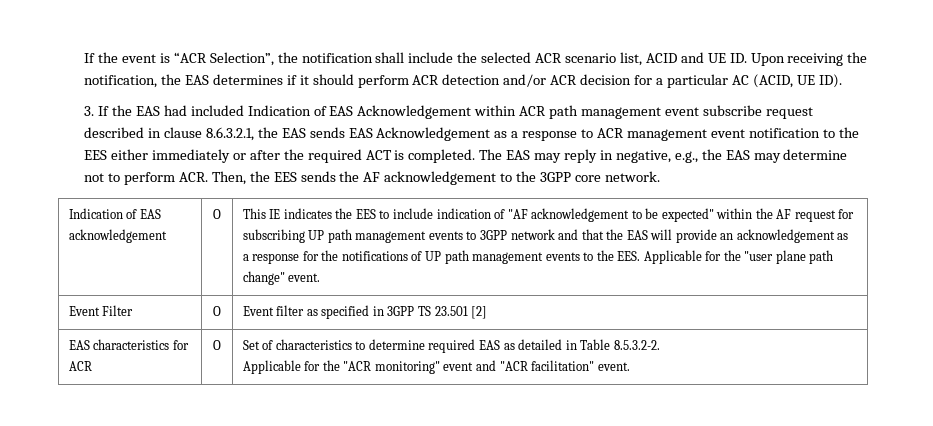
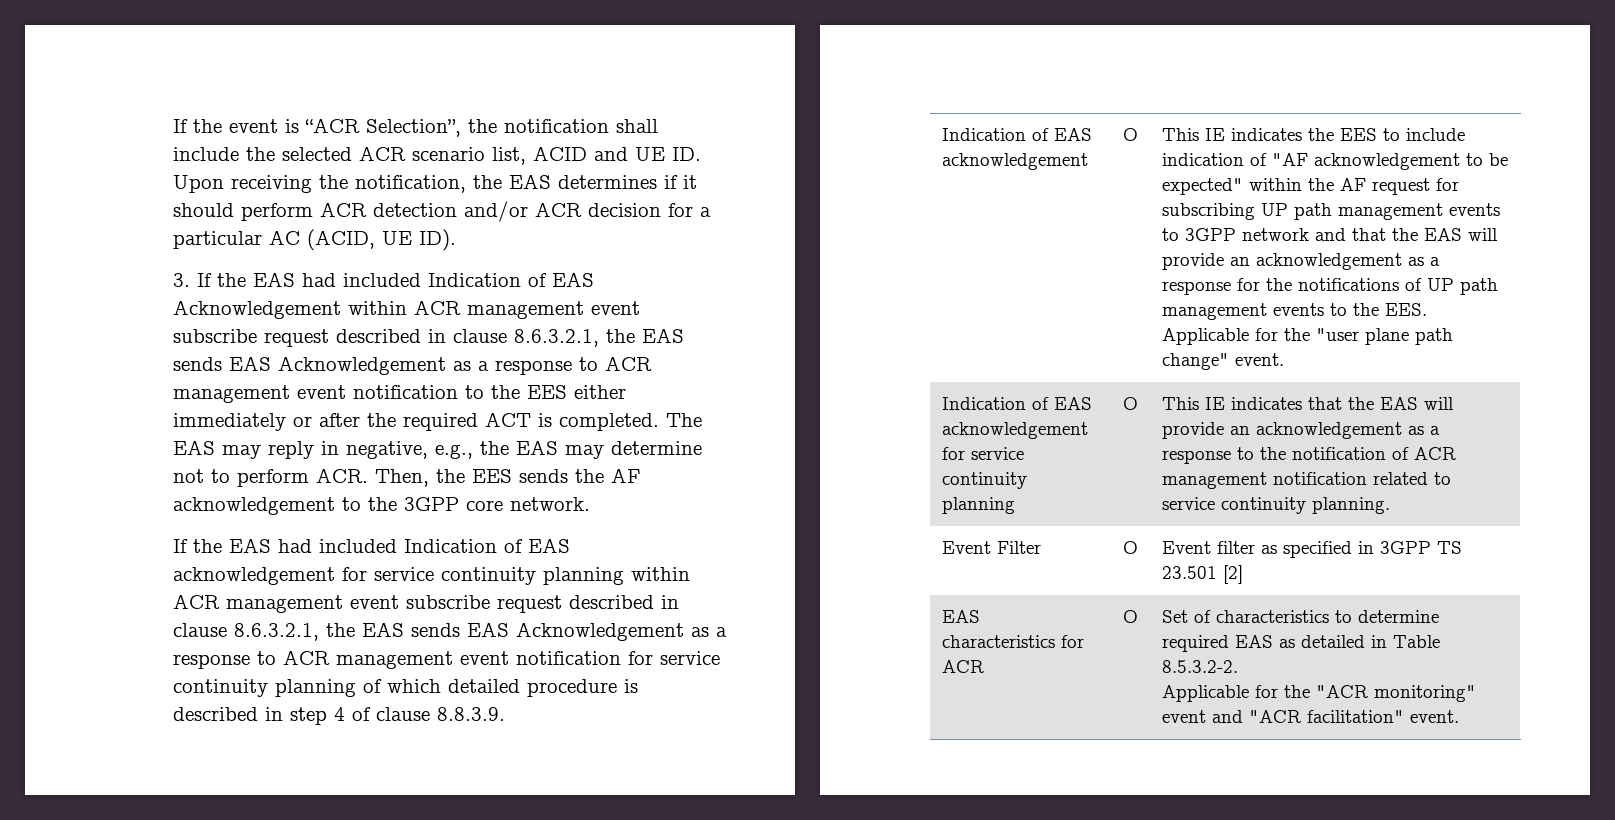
- 3. If the EAS had included Indication of EAS Acknowledgement within ACR path management event subscribe request described in clause 8.6.3.2.1, the EAS sends EAS Acknowledgement as a response to ACR management event notification to the EES either immediately or after the required ACT is completed.
+ 3. If the EAS had included Indication of EAS Acknowledgement within ACR management event subscribe request described in clause 8.6.3.2.1, the EAS sends EAS Acknowledgement as a response to ACR management event notification to the EES either immediately or after the required ACT is completed.
+ If the EAS had included Indication of EAS acknowledgement for service continuity planning within ACR management event subscribe request described in clause 8.6.3.2.1, the EAS sends EAS Acknowledgement as a response to ACR management event notification for service continuity planning of which detailed procedure is described in step 4 of clause 8.8.3.9.
+ Indication of EAS acknowledgement for service continuity planning | O | This IE indicates that the EAS will provide an acknowledgement as a response to the notification of ACR management notification related to service continuity planning.

